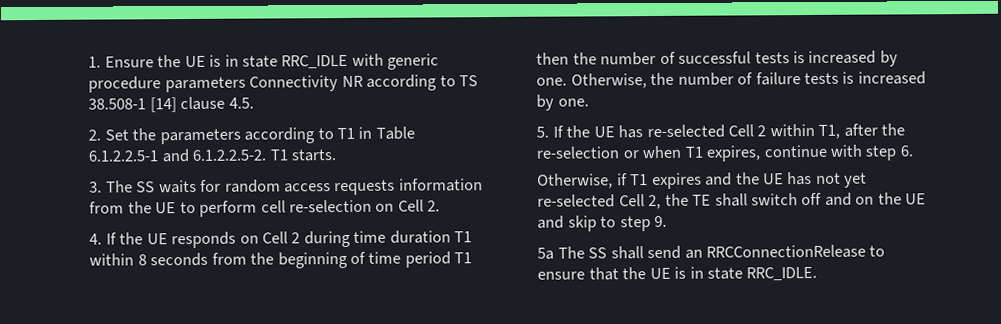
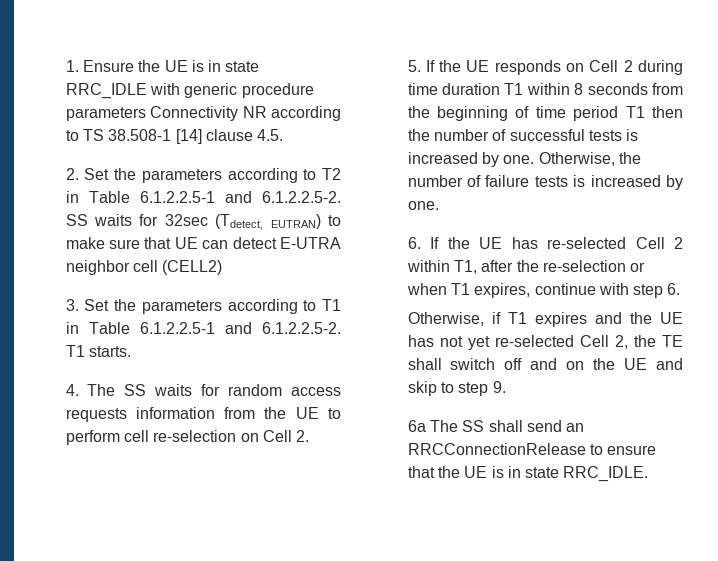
- 2. Set the parameters according to T1 in Table 6.1.2.2.5-1 and 6.1.2.2.5-2. T1 starts.
+ 2. Set the parameters according to T2 in Table 6.1.2.2.5-1 and 6.1.2.2.5-2. SS waits for 32sec (Tdetect, EUTRAN) to make sure that UE can detect E-UTRA neighbor cell (CELL2)
+ 3. Set the parameters according to T1 in Table 6.1.2.2.5-1 and 6.1.2.2.5-2. T1 starts.
- 3. The SS waits for random access requests information from the UE to perform cell re-selection on Cell 2.
+ 4. The SS waits for random access requests information from the UE to perform cell re-selection on Cell 2.
- 4. If the UE responds on Cell 2 during time duration T1 within 8 seconds from the beginning of time period T1 then the number of successful tests is increased by one.
+ 5. If the UE responds on Cell 2 during time duration T1 within 8 seconds from the beginning of time period T1 then the number of successful tests is increased by one.
- 5. If the UE has re-selected Cell 2 within T1, after the re-selection or when T1 expires, continue with step 6.
+ 6. If the UE has re-selected Cell 2 within T1, after the re-selection or when T1 expires, continue with step 6.
- 5a The SS shall send an RRCConnectionRelease to ensure that the UE is in state RRC_IDLE.
+ 6a The SS shall send an RRCConnectionRelease to ensure that the UE is in state RRC_IDLE.

